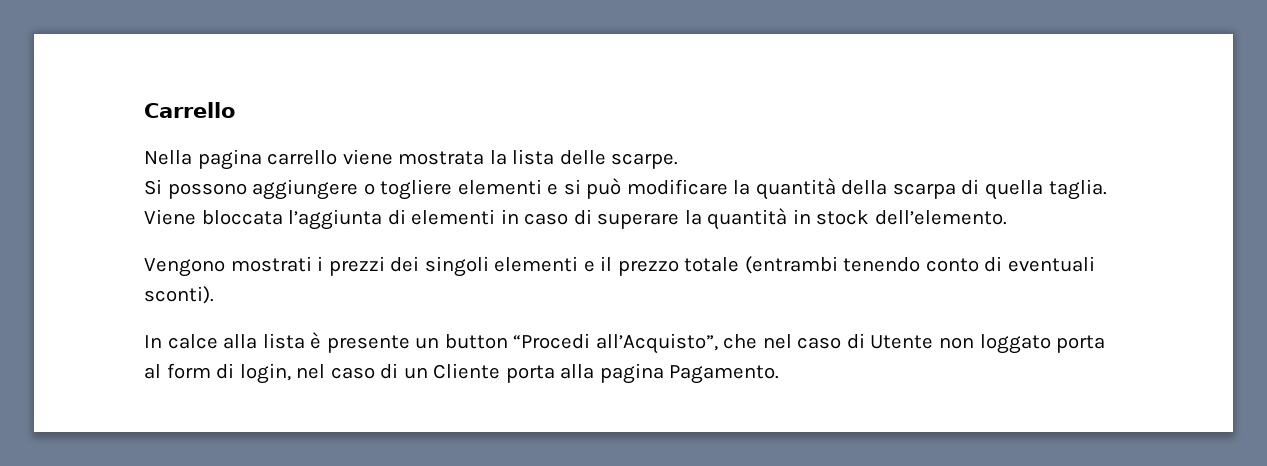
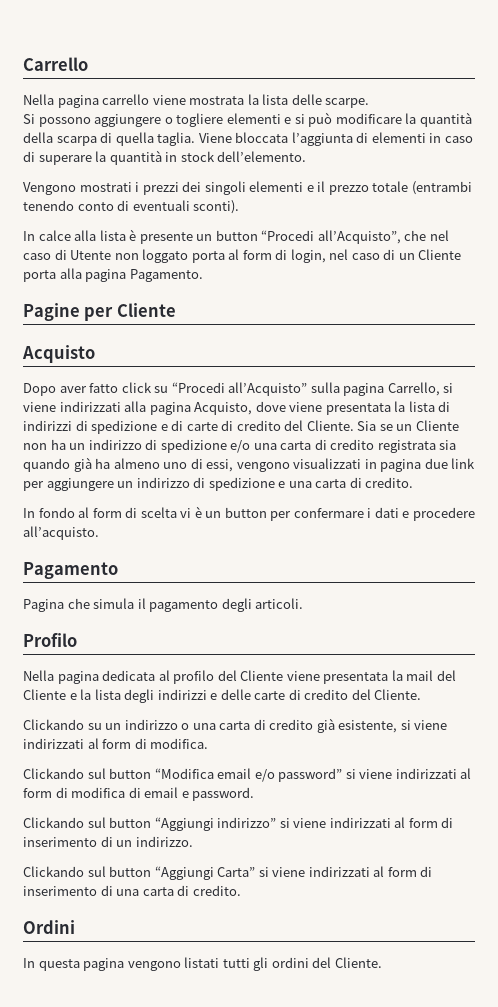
+ Pagine per Cliente
+ Acquisto
+ Dopo aver fatto click su “Procedi all’Acquisto” sulla pagina Carrello, si viene indirizzati alla pagina Acquisto, dove viene presentata la lista di indirizzi di spedizione e di carte di credito del Cliente. Sia se un Cliente non ha un indirizzo di spedizione e/o una carta di credito registrata sia quando già ha almeno uno di essi, vengono visualizzati in pagina due link per aggiungere un indirizzo di spedizione e una carta di credito.
+ In fondo al form di scelta vi è un button per confermare i dati e procedere all’acquisto.
+ Pagamento
+ Pagina che simula il pagamento degli articoli.
+ Profilo
+ Nella pagina dedicata al profilo del Cliente viene presentata la mail del Cliente e la lista degli indirizzi e delle carte di credito del Cliente.
+ Clickando su un indirizzo o una carta di credito già esistente, si viene indirizzati al form di modifica.
+ Clickando sul button “Modifica email e/o password” si viene indirizzati al form di modifica di email e password.
+ Clickando sul button “Aggiungi indirizzo” si viene indirizzati al form di inserimento di un indirizzo.
+ Clickando sul button “Aggiungi Carta” si viene indirizzati al form di inserimento di una carta di credito.
+ Ordini
+ In questa pagina vengono listati tutti gli ordini del Cliente.

